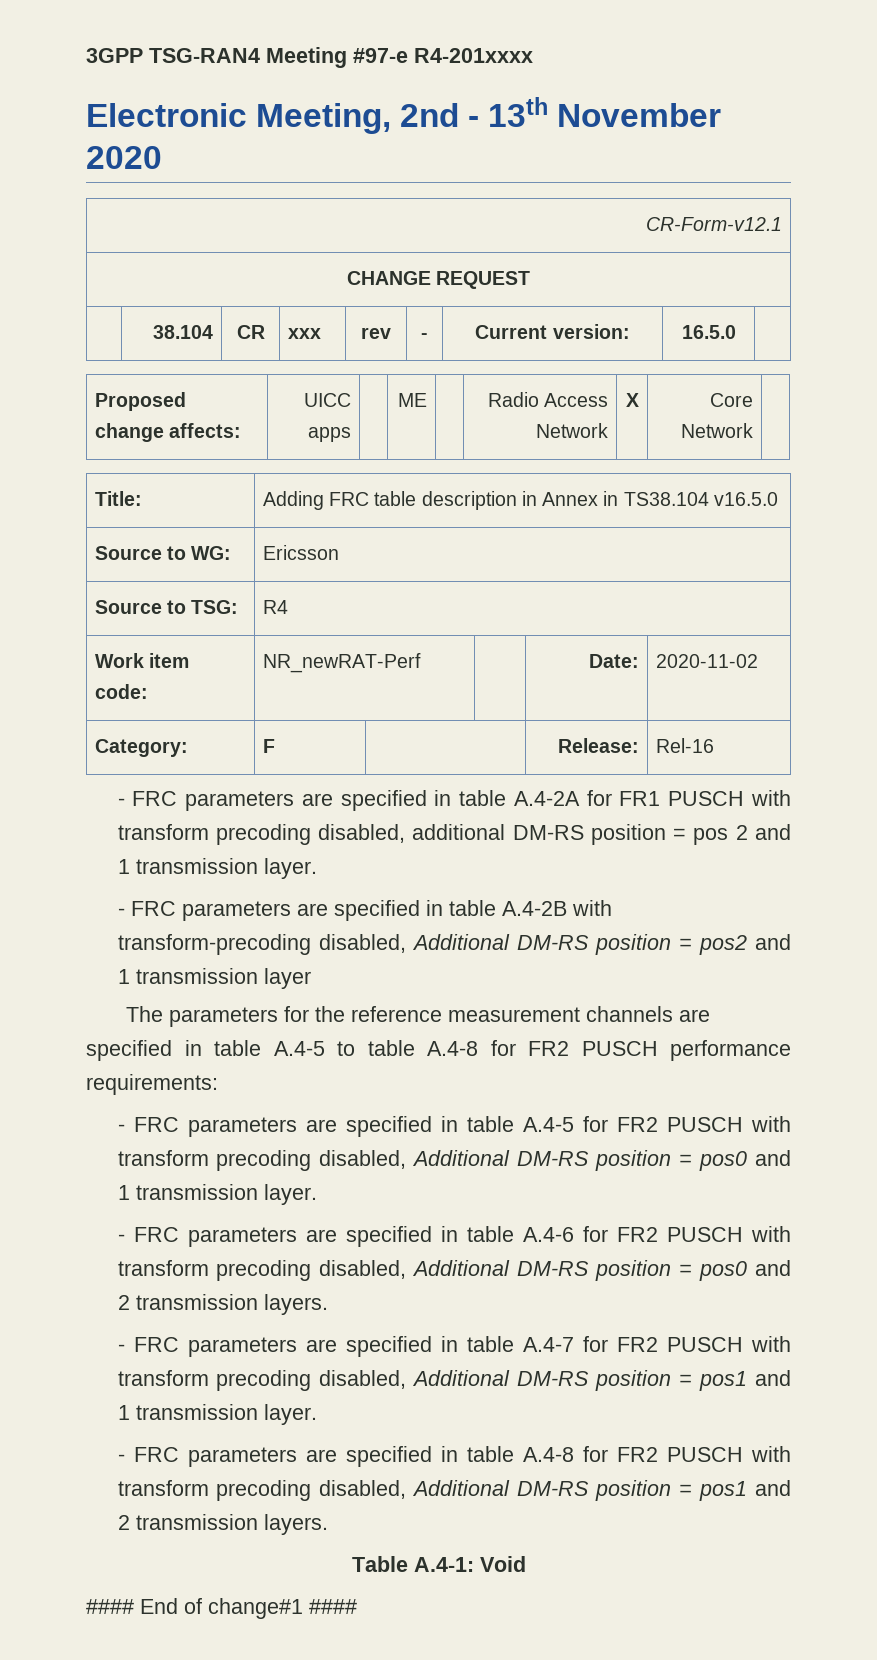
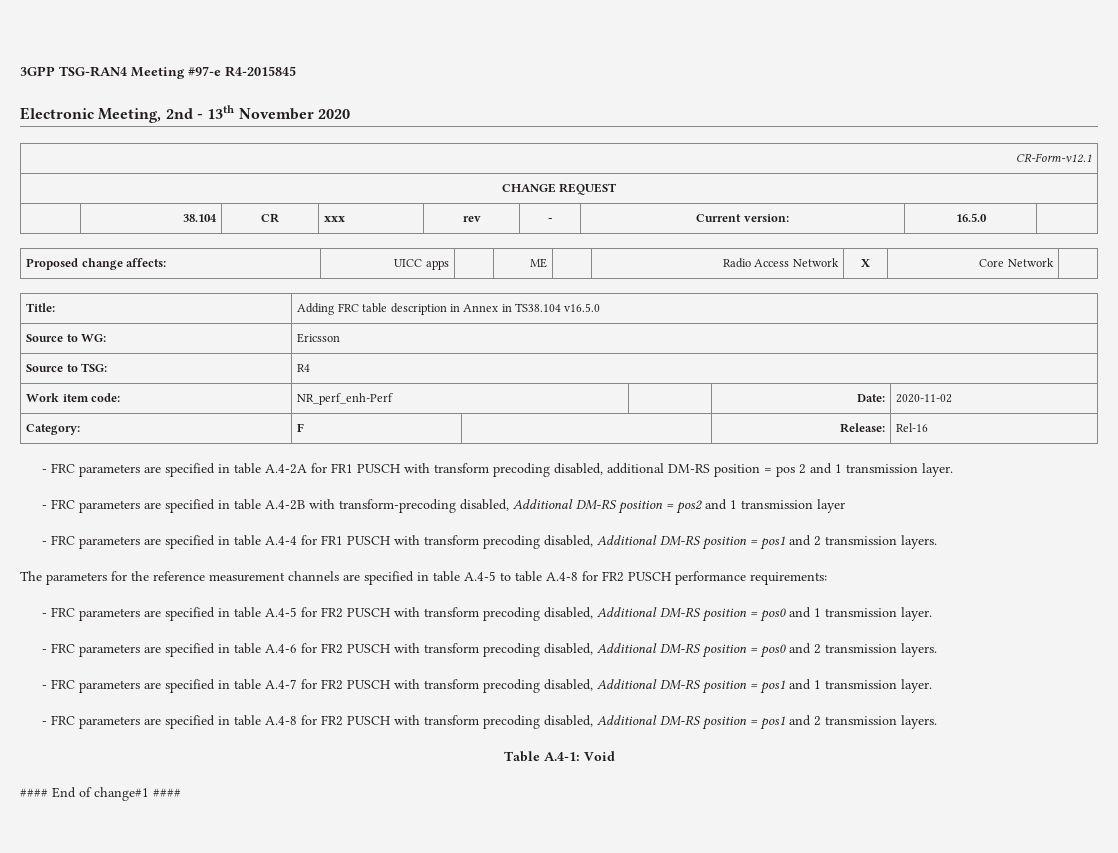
- 3GPP TSG-RAN4 Meeting #97-e R4-201xxxx
+ 3GPP TSG-RAN4 Meeting #97-e R4-2015845
- Work item code: | NR_newRAT-Perf | | Date: | 2020-11-02
+ Work item code: | NR_perf_enh-Perf | | Date: | 2020-11-02
+ - FRC parameters are specified in table A.4-4 for FR1 PUSCH with transform precoding disabled, Additional DM-RS position = pos1 and 2 transmission layers.

